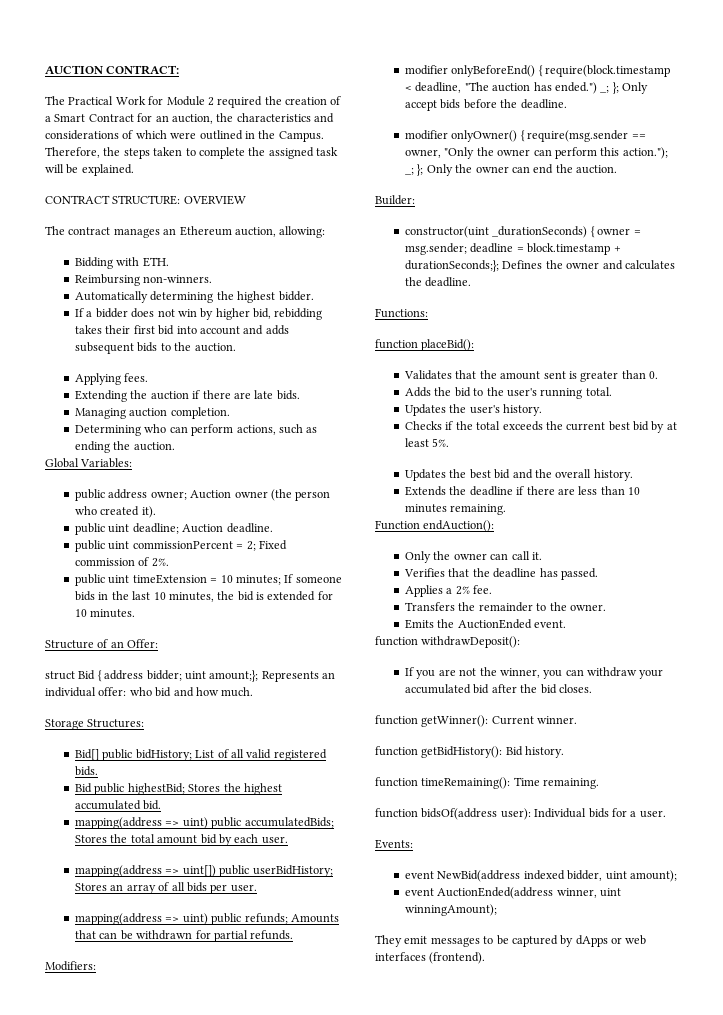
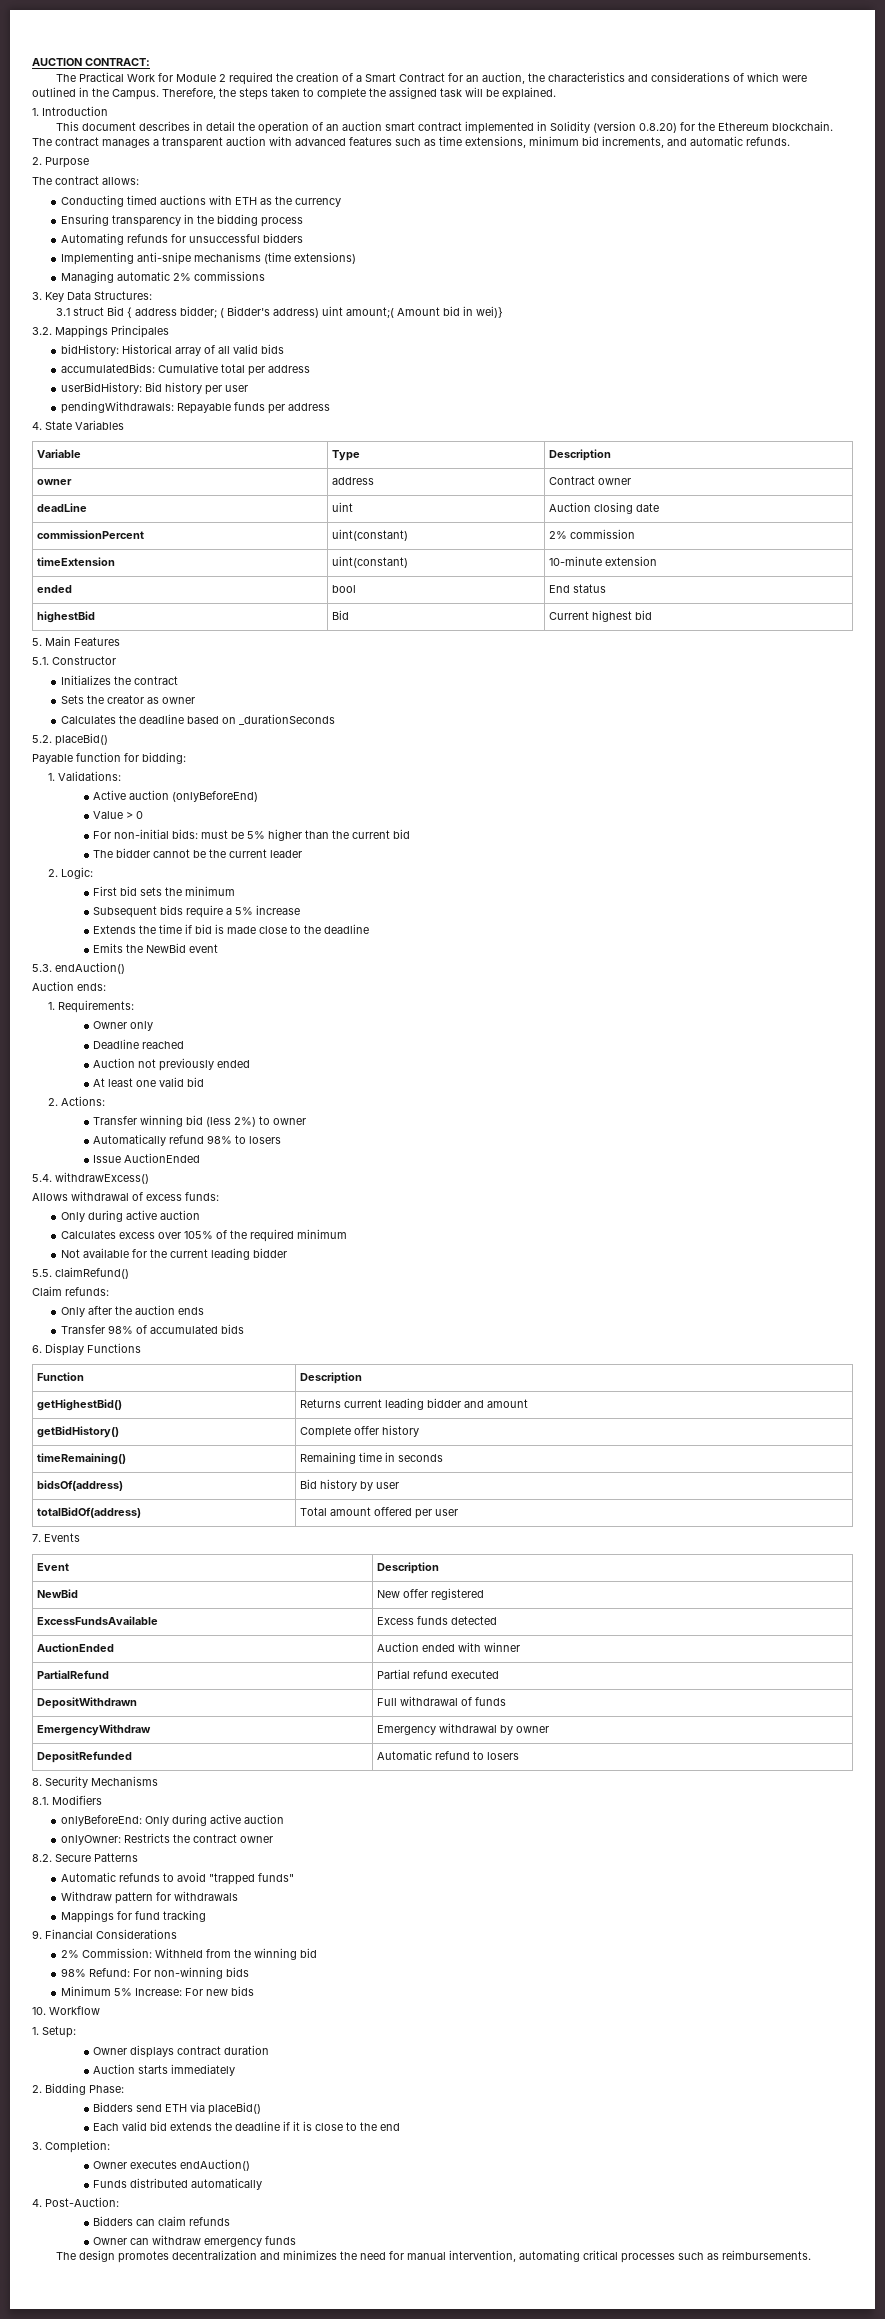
- CONTRACT STRUCTURE: OVERVIEW
- The contract manages an Ethereum auction, allowing:
- Bidding with ETH.
- Reimbursing non-winners.
- Automatically determining the highest bidder.
- If a bidder does not win by higher bid, rebidding takes their first bid into account and adds subsequent bids to the auction.
- Applying fees.
- Extending the auction if there are late bids.
- Managing auction completion.
- Determining who can perform actions, such as ending the auction.
- Global Variables:
- public address owner; Auction owner (the person who created it).
- public uint deadline; Auction deadline.
- public uint commissionPercent = 2; Fixed commission of 2%.
- public uint timeExtension = 10 minutes; If someone bids in the last 10 minutes, the bid is extended for 10 minutes.
- Structure of an Offer:
- struct Bid { address bidder; uint amount;}; Represents an individual offer: who bid and how much.
- Storage Structures:
- Bid[] public bidHistory; List of all valid registered bids.
- Bid public highestBid; Stores the highest accumulated bid.
- mapping(address => uint) public accumulatedBids; Stores the total amount bid by each user.
- mapping(address => uint[]) public userBidHistory; Stores an array of all bids per user.
- mapping(address => uint) public refunds; Amounts that can be withdrawn for partial refunds.
- Modifiers:
- modifier onlyBeforeEnd() { require(block.timestamp < deadline, "The auction has ended.") _; }; Only accept bids before the deadline.
- modifier onlyOwner() { require(msg.sender == owner, "Only the owner can perform this action."); _; }; Only the owner can end the auction.
- Builder:
- constructor(uint _durationSeconds) { owner = msg.sender; deadline = block.timestamp + durationSeconds;}; Defines the owner and calculates the deadline.
- Functions:
- function placeBid():
- Validates that the amount sent is greater than 0.
- Adds the bid to the user's running total.
- Updates the user's history.
- Checks if the total exceeds the current best bid by at least 5%.
- Updates the best bid and the overall history.
- Extends the deadline if there are less than 10 minutes remaining.
- Function endAuction():
- Only the owner can call it.
- Verifies that the deadline has passed.
- Applies a 2% fee.
- Transfers the remainder to the owner.
- Emits the AuctionEnded event.
- function withdrawDeposit():
- If you are not the winner, you can withdraw your accumulated bid after the bid closes.
- function getWinner(): Current winner.
- function getBidHistory(): Bid history.
- function timeRemaining(): Time remaining.
- function bidsOf(address user): Individual bids for a user.
- Events:
- event NewBid(address indexed bidder, uint amount);
- event AuctionEnded(address winner, uint winningAmount);
- They emit messages to be captured by dApps or web interfaces (frontend).
+ 1. Introduction
+ This document describes in detail the operation of an auction smart contract implemented in Solidity (version 0.8.20) for the Ethereum blockchain. The contract manages a transparent auction with advanced features such as time extensions, minimum bid increments, and automatic refunds.
+ 2. Purpose
+ The contract allows:
+ Conducting timed auctions with ETH as the currency
+ Ensuring transparency in the bidding process
+ Automating refunds for unsuccessful bidders
+ Implementing anti-snipe mechanisms (time extensions)
+ Managing automatic 2% commissions
+ 3. Key Data Structures:
+ 3.1 struct Bid { address bidder; ( Bidder's address) uint amount;( Amount bid in wei)}
+ 3.2. Mappings Principales
+ bidHistory: Historical array of all valid bids
+ accumulatedBids: Cumulative total per address
+ userBidHistory: Bid history per user
+ pendingWithdrawals: Repayable funds per address
+ 4. State Variables
+ Variable | Type | Description
+ owner | address | Contract owner
+ deadLine | uint | Auction closing date
+ commissionPercent | uint(constant) | 2% commission
+ timeExtension | uint(constant) | 10-minute extension
+ ended | bool | End status
+ highestBid | Bid | Current highest bid
+ 5. Main Features
+ 5.1. Constructor
+ Initializes the contract
+ Sets the creator as owner
+ Calculates the deadline based on _durationSeconds
+ 5.2. placeBid()
+ Payable function for bidding:
+ 1. Validations:
+ Active auction (onlyBeforeEnd)
+ Value > 0
+ For non-initial bids: must be 5% higher than the current bid
+ The bidder cannot be the current leader
+ 2. Logic:
+ First bid sets the minimum
+ Subsequent bids require a 5% increase
+ Extends the time if bid is made close to the deadline
+ Emits the NewBid event
+ 5.3. endAuction()
+ Auction ends:
+ 1. Requirements:
+ Owner only
+ Deadline reached
+ Auction not previously ended
+ At least one valid bid
+ 2. Actions:
+ Transfer winning bid (less 2%) to owner
+ Automatically refund 98% to losers
+ Issue AuctionEnded
+ 5.4. withdrawExcess()
+ Allows withdrawal of excess funds:
+ Only during active auction
+ Calculates excess over 105% of the required minimum
+ Not available for the current leading bidder
+ 5.5. claimRefund()
+ Claim refunds:
+ Only after the auction ends
+ Transfer 98% of accumulated bids
+ 6. Display Functions
+ Function | Description
+ getHighestBid() | Returns current leading bidder and amount
+ getBidHistory() | Complete offer history
+ timeRemaining() | Remaining time in seconds
+ bidsOf(address) | Bid history by user
+ totalBidOf(address) | Total amount offered per user
+ 7. Events
+ Event | Description
+ NewBid | New offer registered
+ ExcessFundsAvailable | Excess funds detected
+ AuctionEnded | Auction ended with winner
+ PartialRefund | Partial refund executed
+ DepositWithdrawn | Full withdrawal of funds
+ EmergencyWithdraw | Emergency withdrawal by owner
+ DepositRefunded | Automatic refund to losers
+ 8. Security Mechanisms
+ 8.1. Modifiers
+ onlyBeforeEnd: Only during active auction
+ onlyOwner: Restricts the contract owner
+ 8.2. Secure Patterns
+ Automatic refunds to avoid "trapped funds"
+ Withdraw pattern for withdrawals
+ Mappings for fund tracking
+ 9. Financial Considerations
+ 2% Commission: Withheld from the winning bid
+ 98% Refund: For non-winning bids
+ Minimum 5% Increase: For new bids
+ 10. Workflow
+ 1. Setup:
+ Owner displays contract duration
+ Auction starts immediately
+ 2. Bidding Phase:
+ Bidders send ETH via placeBid()
+ Each valid bid extends the deadline if it is close to the end
+ 3. Completion:
+ Owner executes endAuction()
+ Funds distributed automatically
+ 4. Post-Auction:
+ Bidders can claim refunds
+ Owner can withdraw emergency funds
+ The design promotes decentralization and minimizes the need for manual intervention, automating critical processes such as reimbursements.

